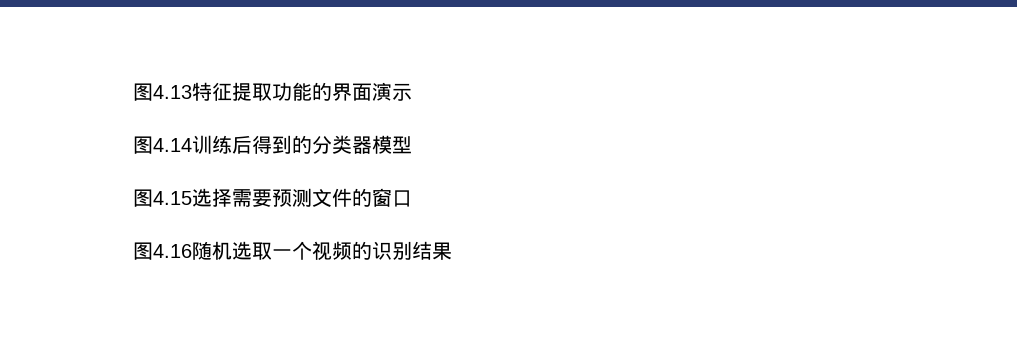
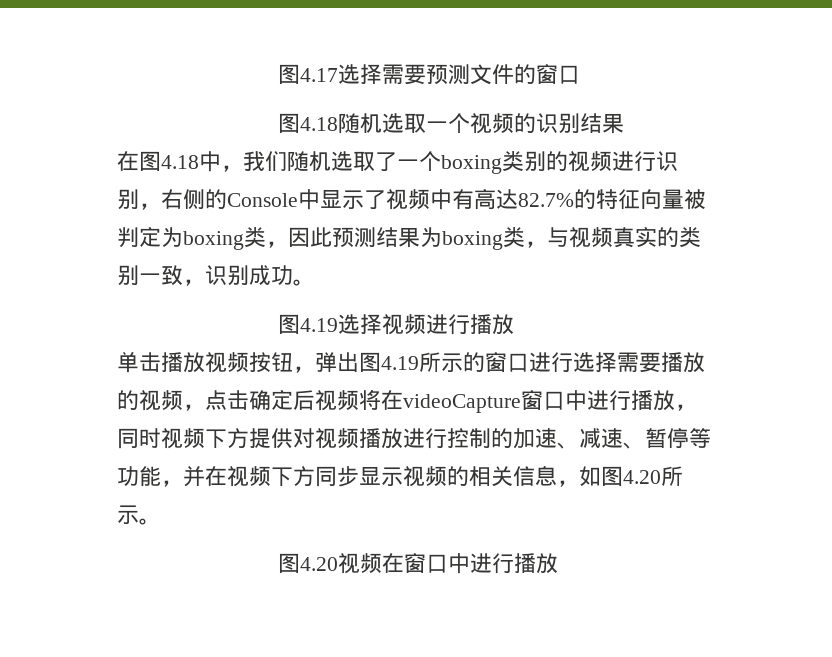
- 图4.13特征提取功能的界面演示
- 图4.14训练后得到的分类器模型
- 图4.15选择需要预测文件的窗口
+ 图4.17选择需要预测文件的窗口
- 图4.16随机选取一个视频的识别结果
+ 图4.18随机选取一个视频的识别结果
+ 在图4.18中，我们随机选取了一个boxing类别的视频进行识别，右侧的Console中显示了视频中有高达82.7%的特征向量被判定为boxing类，因此预测结果为boxing类，与视频真实的类别一致，识别成功。
+ 图4.19选择视频进行播放
+ 单击播放视频按钮，弹出图4.19所示的窗口进行选择需要播放的视频，点击确定后视频将在videoCapture窗口中进行播放，同时视频下方提供对视频播放进行控制的加速、减速、暂停等功能，并在视频下方同步显示视频的相关信息，如图4.20所示。
+ 图4.20视频在窗口中进行播放

